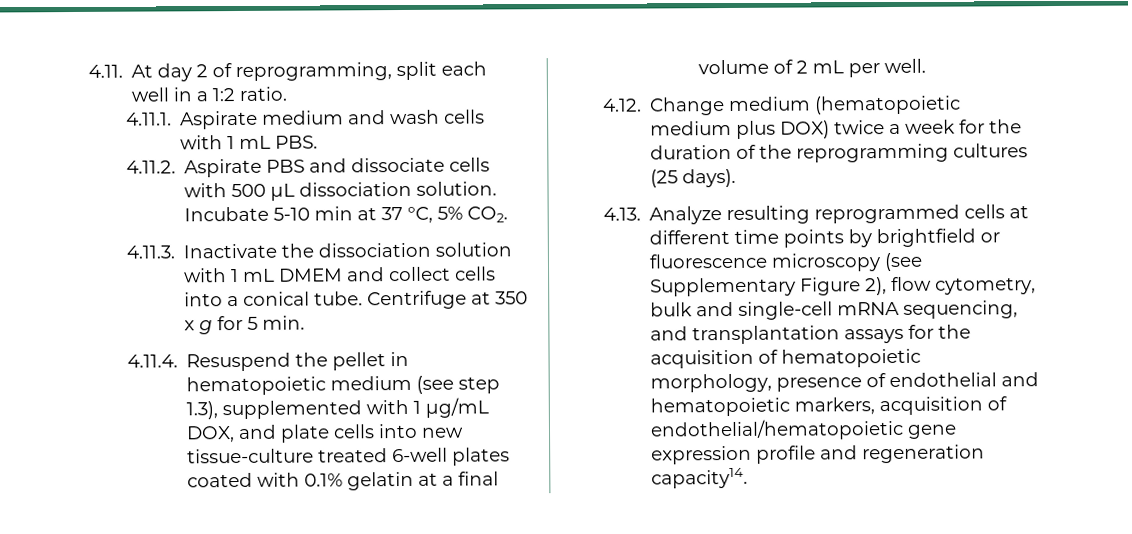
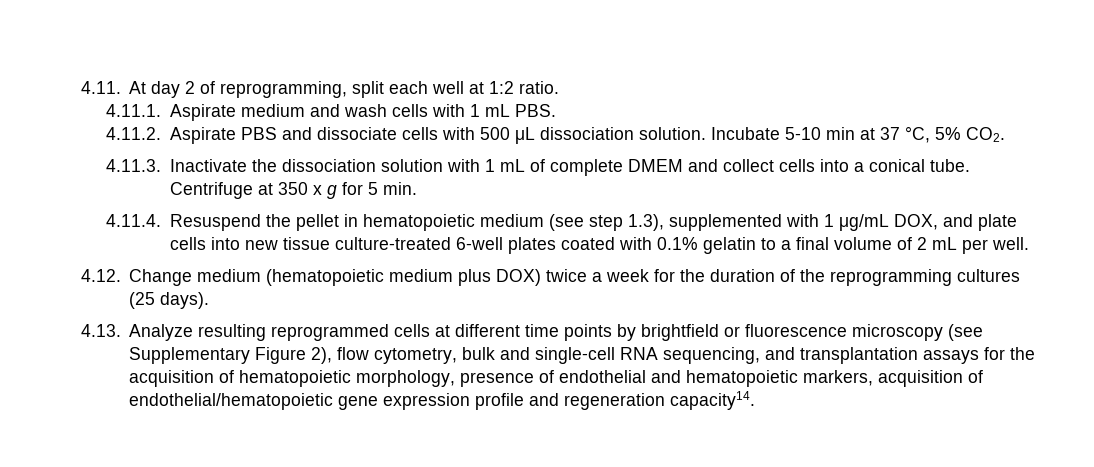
- 4.11. At day 2 of reprogramming, split each well in a 1:2 ratio.
+ 4.11. At day 2 of reprogramming, split each well at 1:2 ratio.
- 4.11.3. Inactivate the dissociation solution with 1 mL DMEM and collect cells into a conical tube.
+ 4.11.3. Inactivate the dissociation solution with 1 mL of complete DMEM and collect cells into a conical tube.
- 4.11.4. Resuspend the pellet in hematopoietic medium (see step 1.3), supplemented with 1 μg/mL DOX, and plate cells into new tissue-culture treated 6-well plates coated with 0.1% gelatin at a final volume of 2 mL per well.
+ 4.11.4. Resuspend the pellet in hematopoietic medium (see step 1.3), supplemented with 1 μg/mL DOX, and plate cells into new tissue culture-treated 6-well plates coated with 0.1% gelatin to a final volume of 2 mL per well.
- 4.13. Analyze resulting reprogrammed cells at different time points by brightfield or fluorescence microscopy (see Supplementary Figure 2), flow cytometry, bulk and single-cell mRNA sequencing, and transplantation assays for the acquisition of hematopoietic morphology, presence of endothelial and hematopoietic markers, acquisition of endothelial/hematopoietic gene expression profile and regeneration capacity14.
+ 4.13. Analyze resulting reprogrammed cells at different time points by brightfield or fluorescence microscopy (see Supplementary Figure 2), flow cytometry, bulk and single-cell RNA sequencing, and transplantation assays for the acquisition of hematopoietic morphology, presence of endothelial and hematopoietic markers, acquisition of endothelial/hematopoietic gene expression profile and regeneration capacity14.

